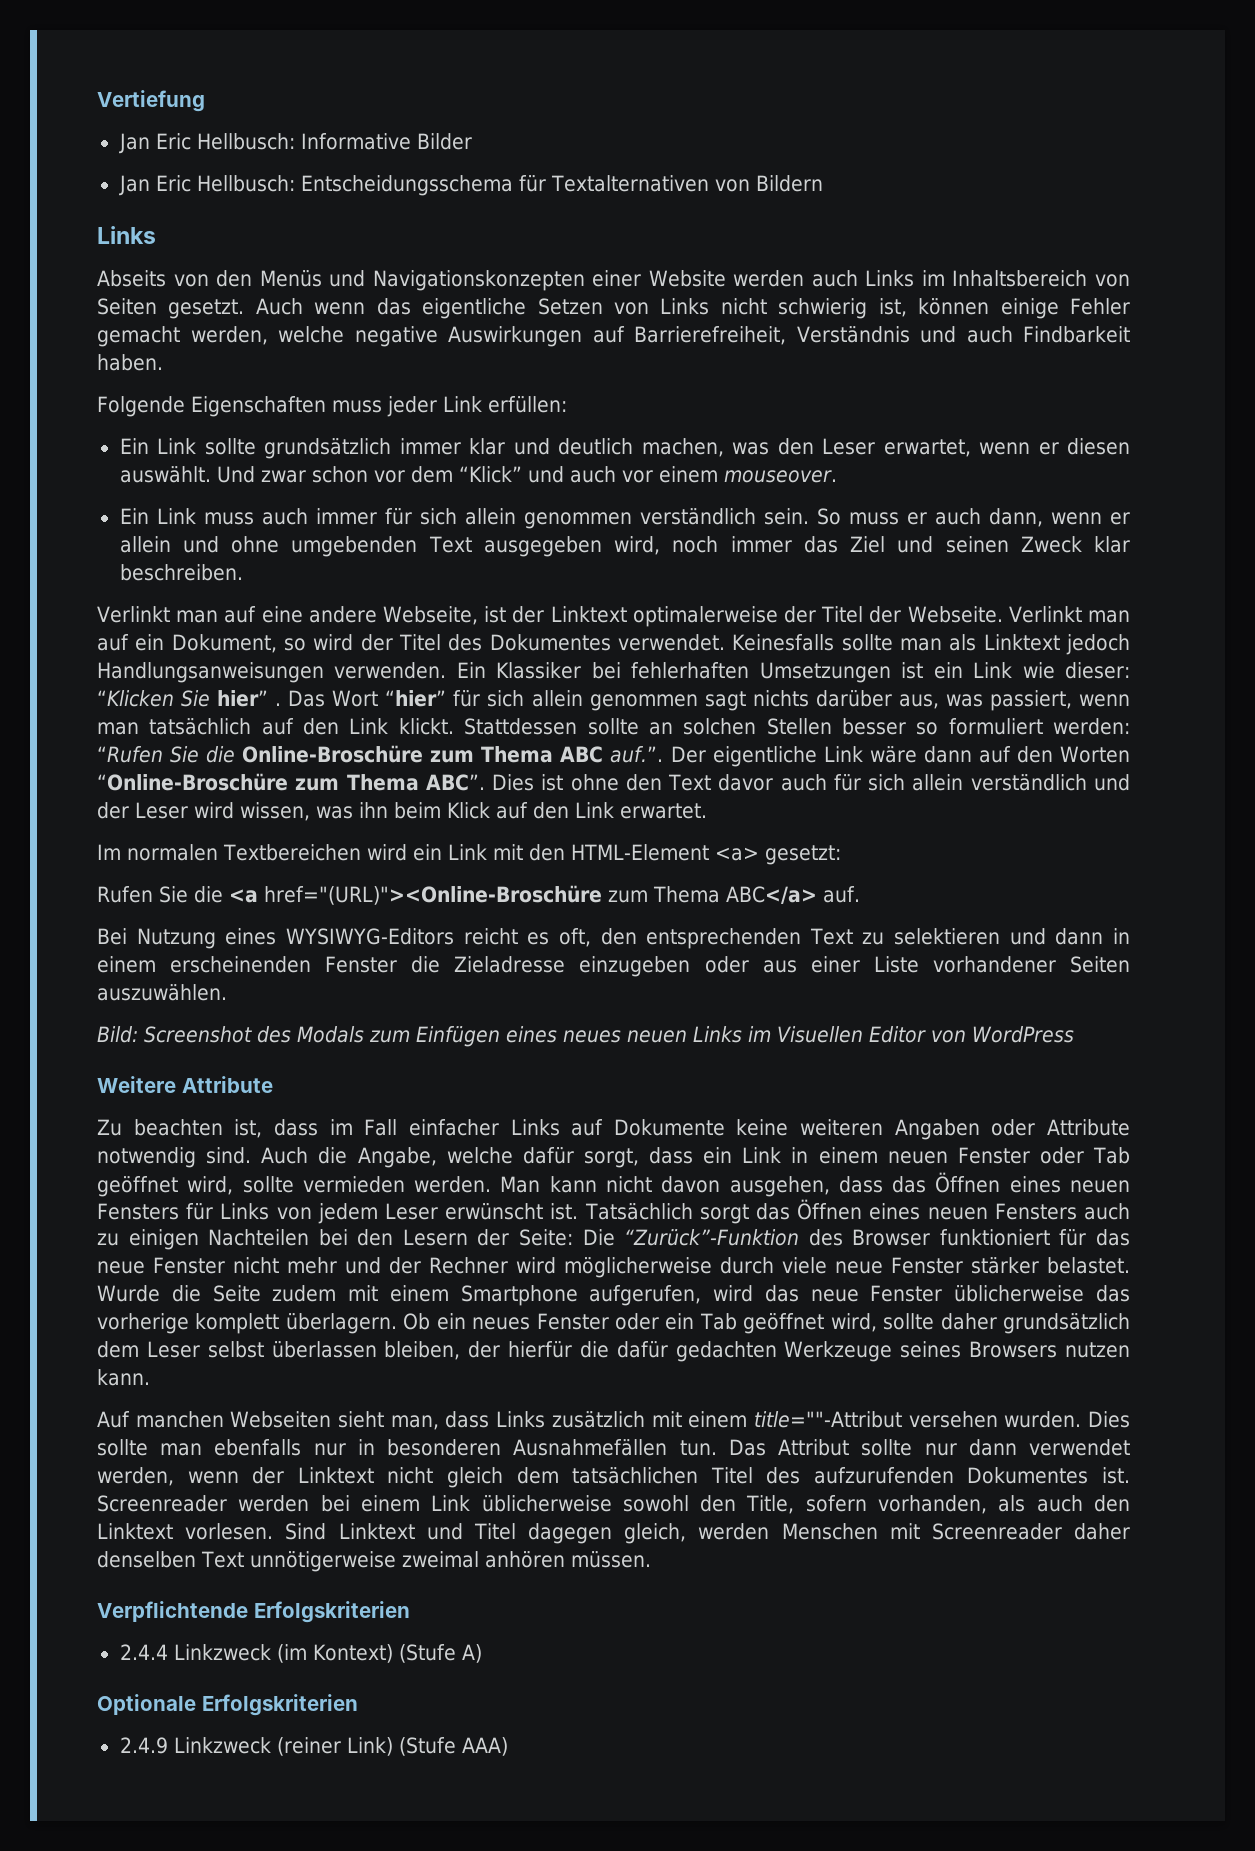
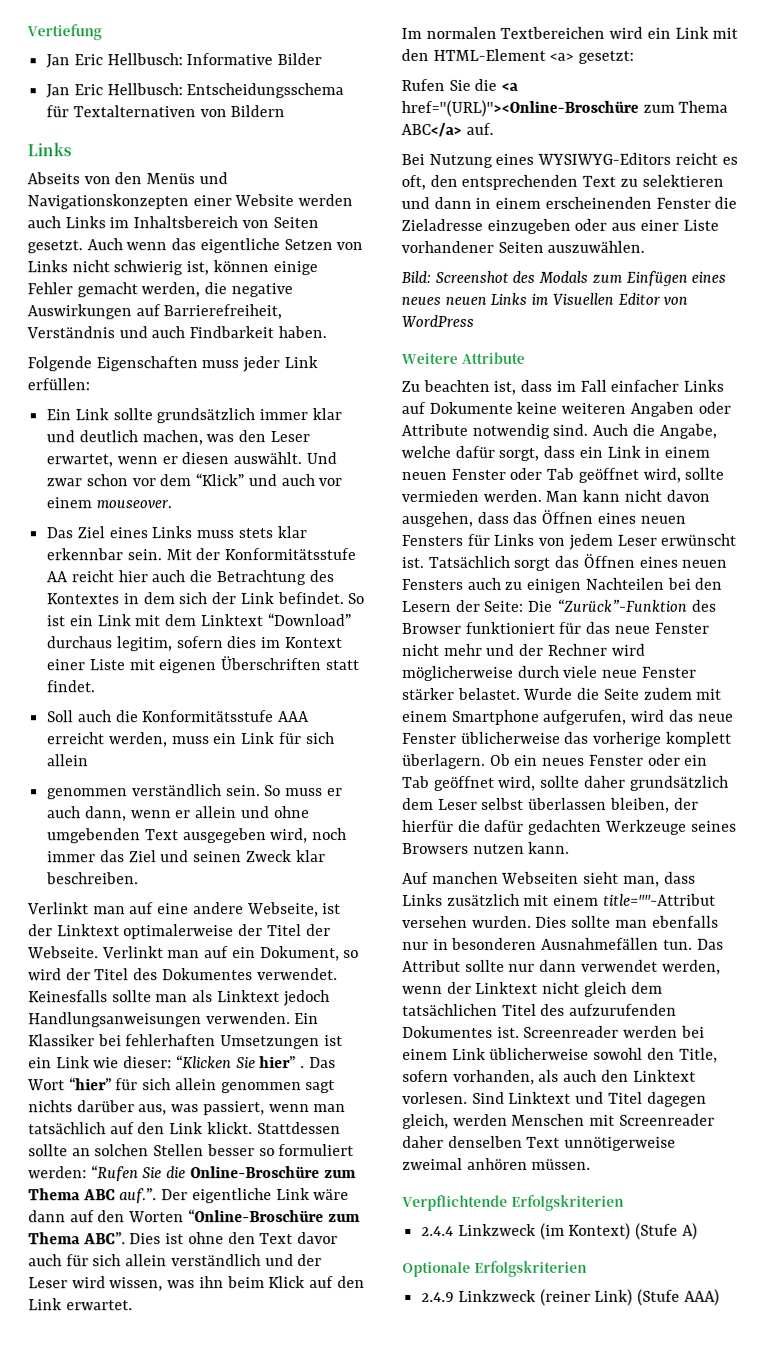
- Auch wenn das eigentliche Setzen von Links nicht schwierig ist, können einige Fehler gemacht werden, welche negative Auswirkungen auf Barrierefreiheit, Verständnis und auch Findbarkeit haben.
+ Auch wenn das eigentliche Setzen von Links nicht schwierig ist, können einige Fehler gemacht werden, die negative Auswirkungen auf Barrierefreiheit, Verständnis und auch Findbarkeit haben.
- Ein Link muss auch immer für sich allein genommen verständlich sein.
+ Das Ziel eines Links muss stets klar erkennbar sein. Mit der Konformitätsstufe AA reicht hier auch die Betrachtung des Kontextes in dem sich der Link befindet. So ist ein Link mit dem Linktext “Download” durchaus legitim, sofern dies im Kontext einer Liste mit eigenen Überschriften statt findet.
+ Soll auch die Konformitätsstufe AAA erreicht werden, muss ein Link für sich allein
+ genommen verständlich sein.

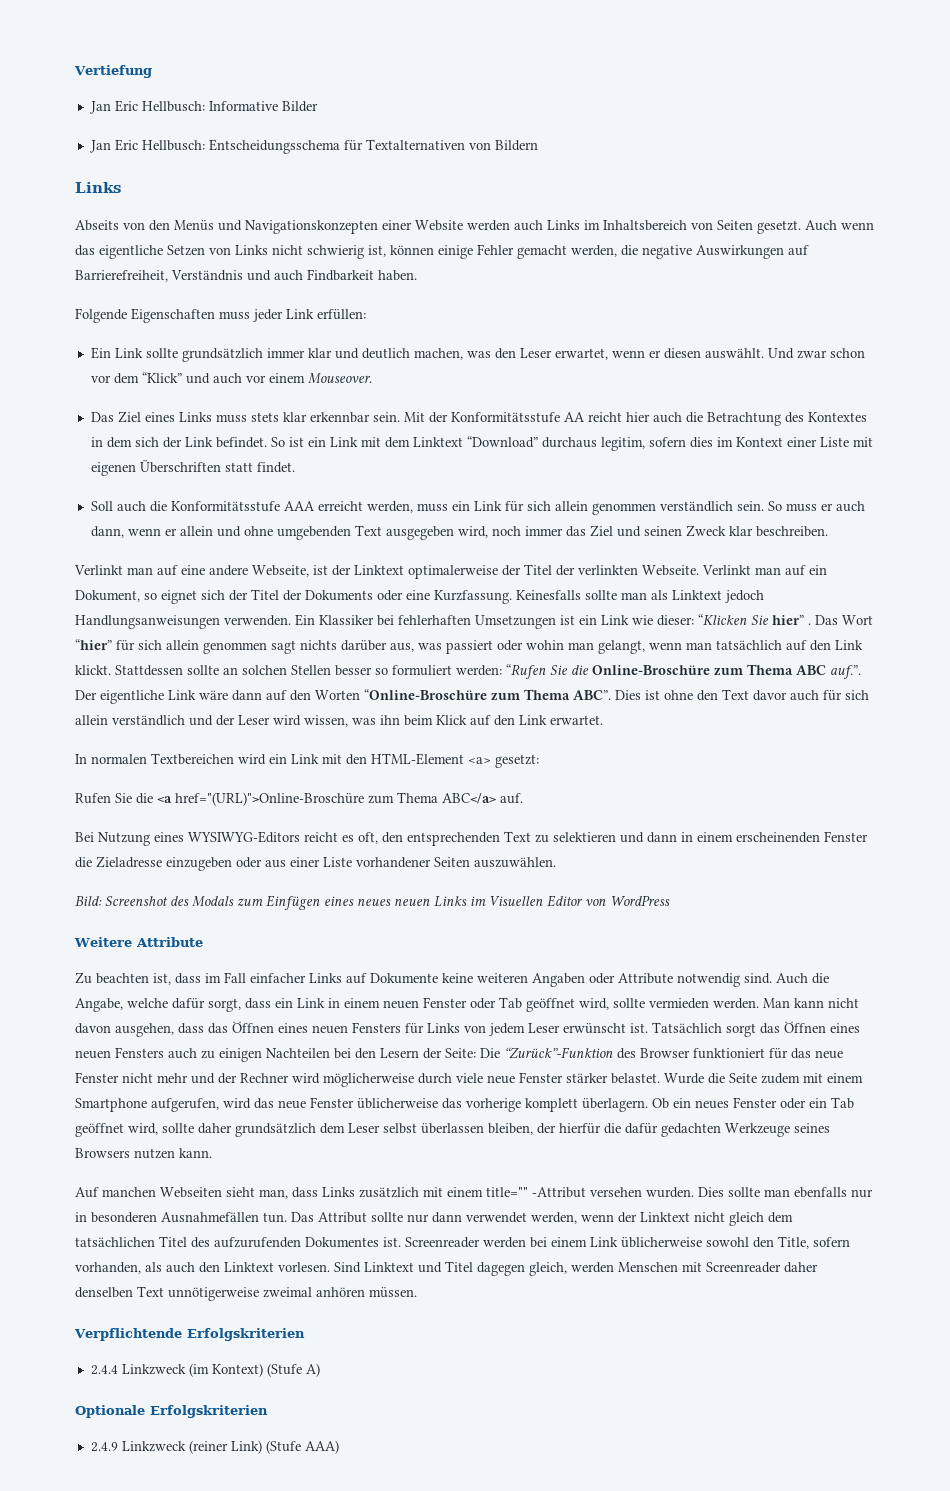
- Und zwar schon vor dem “Klick” und auch vor einem mouseover.
+ Und zwar schon vor dem “Klick” und auch vor einem Mouseover.
- Soll auch die Konformitätsstufe AAA erreicht werden, muss ein Link für sich allein
- genommen verständlich sein.
+ Soll auch die Konformitätsstufe AAA erreicht werden, muss ein Link für sich allein genommen verständlich sein.
- Verlinkt man auf eine andere Webseite, ist der Linktext optimalerweise der Titel der Webseite.
+ Verlinkt man auf eine andere Webseite, ist der Linktext optimalerweise der Titel der verlinkten Webseite.
- Verlinkt man auf ein Dokument, so wird der Titel des Dokumentes verwendet.
+ Verlinkt man auf ein Dokument, so eignet sich der Titel der Dokuments oder eine Kurzfassung.
- Das Wort “hier” für sich allein genommen sagt nichts darüber aus, was passiert, wenn man tatsächlich auf den Link klickt.
+ Das Wort “hier” für sich allein genommen sagt nichts darüber aus, was passiert oder wohin man gelangt, wenn man tatsächlich auf den Link klickt.
- Im normalen Textbereichen wird ein Link mit den HTML-Element <a> gesetzt:
+ In normalen Textbereichen wird ein Link mit den HTML-Element <a> gesetzt:
- Rufen Sie die <a href="(URL)"><Online-Broschüre zum Thema ABC</a> auf.
+ Rufen Sie die <a href="(URL)">Online-Broschüre zum Thema ABC</a> auf.
- Auf manchen Webseiten sieht man, dass Links zusätzlich mit einem title=""-Attribut versehen wurden.
+ Auf manchen Webseiten sieht man, dass Links zusätzlich mit einem title="" -Attribut versehen wurden.

